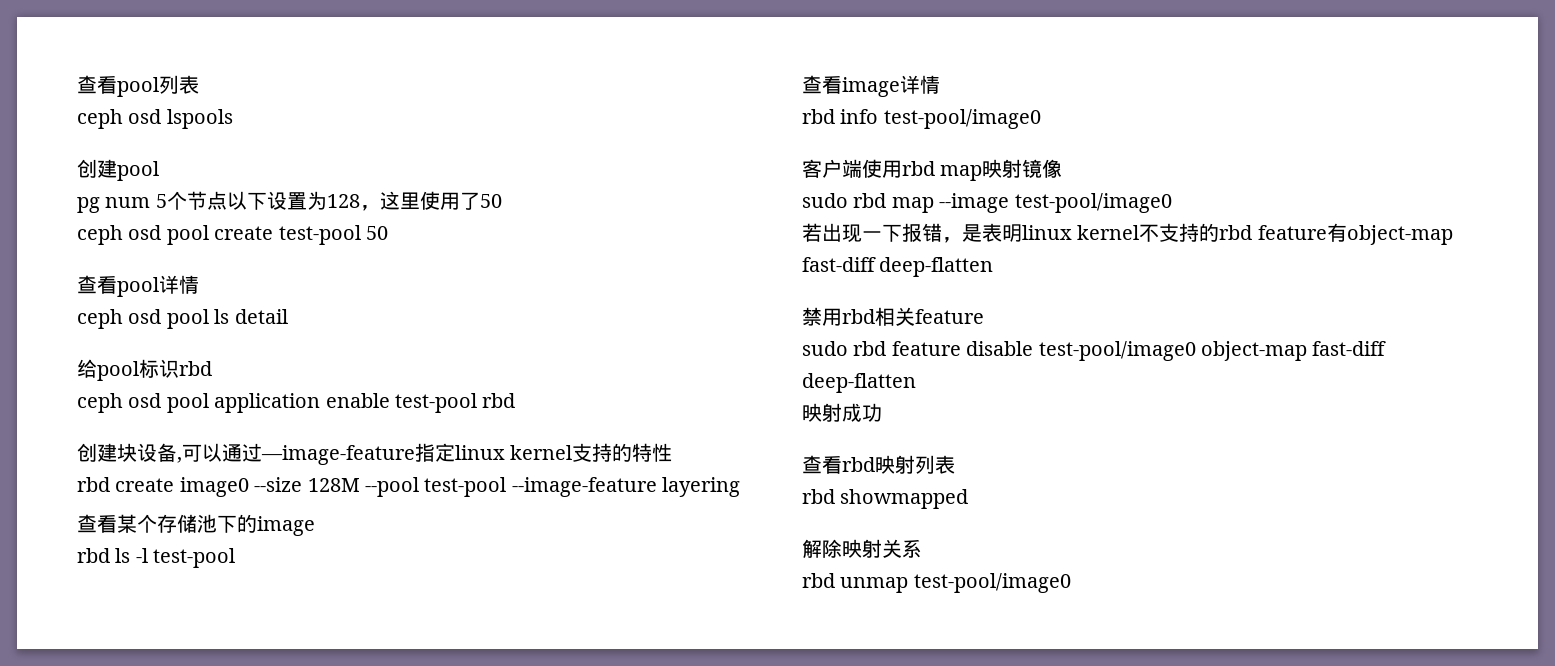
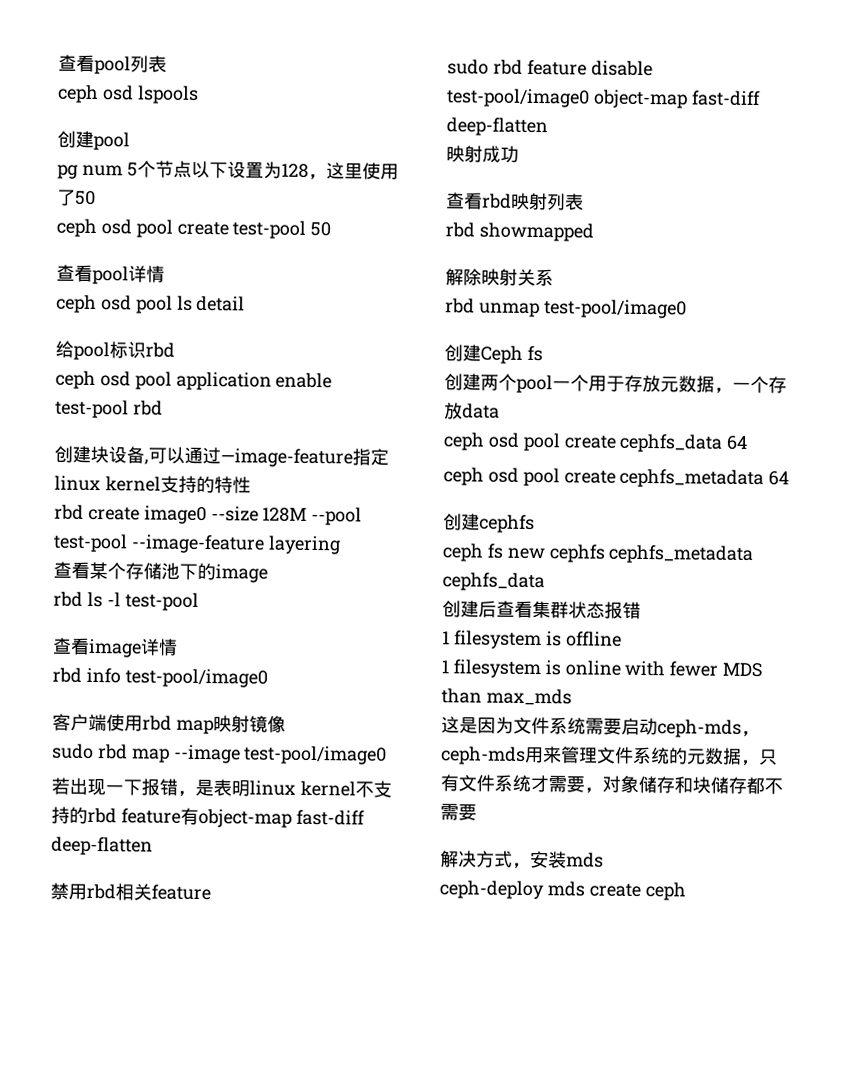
+ 创建Ceph fs
+ 创建两个pool一个用于存放元数据，一个存放data
+ ceph osd pool create cephfs_data 64
+ ceph osd pool create cephfs_metadata 64
+ 创建cephfs
+ ceph fs new cephfs cephfs_metadata cephfs_data
+ 创建后查看集群状态报错
+ 1 filesystem is offline
+ 1 filesystem is online with fewer MDS than max_mds
+ 这是因为文件系统需要启动ceph-mds，ceph-mds用来管理文件系统的元数据，只有文件系统才需要，对象储存和块储存都不需要
+ 解决方式，安装mds
+ ceph-deploy mds create ceph

